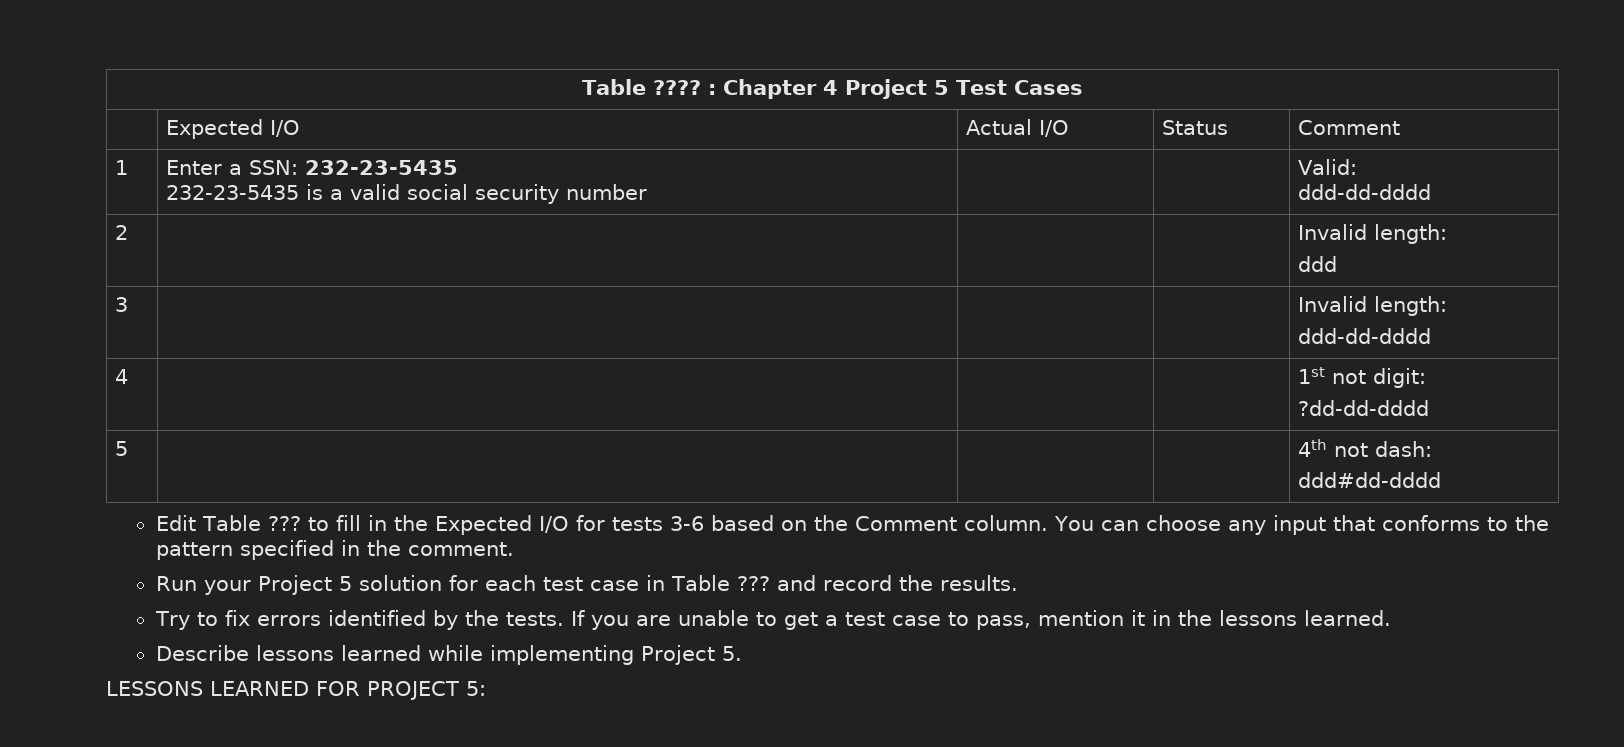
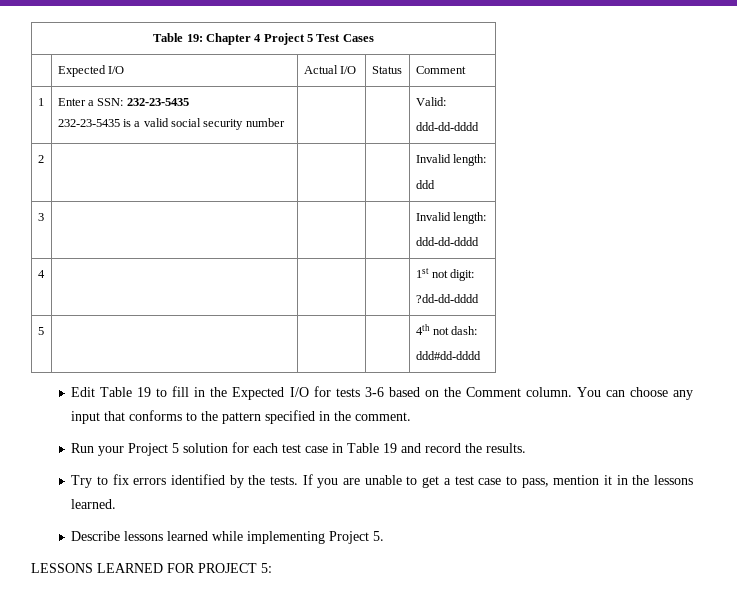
- Table ???? : Chapter 4 Project 5 Test Cases
+ Table 19: Chapter 4 Project 5 Test Cases
- Edit Table ??? to fill in the Expected I/O for tests 3-6 based on the Comment column.
+ Edit Table 19 to fill in the Expected I/O for tests 3-6 based on the Comment column.
- Run your Project 5 solution for each test case in Table ??? and record the results.
+ Run your Project 5 solution for each test case in Table 19 and record the results.

